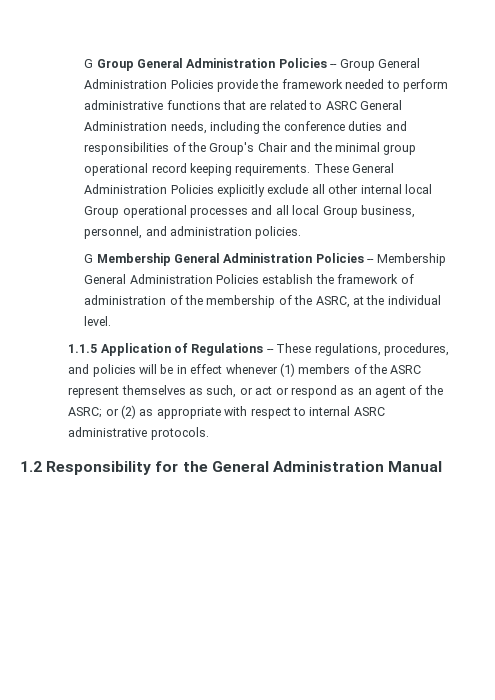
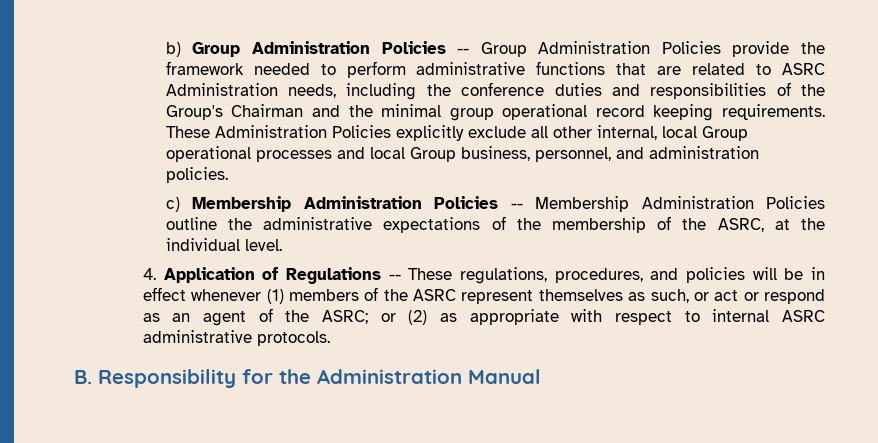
- G Group General Administration Policies -- Group General Administration Policies provide the framework needed to perform administrative functions that are related to ASRC General Administration needs, including the conference duties and responsibilities of the Group's Chair and the minimal group operational record keeping requirements.
+ b) Group Administration Policies -- Group Administration Policies provide the framework needed to perform administrative functions that are related to ASRC Administration needs, including the conference duties and responsibilities of the Group's Chairman and the minimal group operational record keeping requirements.
- These General Administration Policies explicitly exclude all other internal local Group operational processes and all local Group business, personnel, and administration policies.
+ These Administration Policies explicitly exclude all other internal, local Group operational processes and local Group business, personnel, and administration policies.
- G Membership General Administration Policies -- Membership General Administration Policies establish the framework of administration of the membership of the ASRC, at the individual level.
+ c) Membership Administration Policies -- Membership Administration Policies outline the administrative expectations of the membership of the ASRC, at the individual level.
- 1.1.5 Application of Regulations -- These regulations, procedures, and policies will be in effect whenever (1) members of the ASRC represent themselves as such, or act or respond as an agent of the ASRC; or (2) as appropriate with respect to internal ASRC administrative protocols.
+ 4. Application of Regulations -- These regulations, procedures, and policies will be in effect whenever (1) members of the ASRC represent themselves as such, or act or respond as an agent of the ASRC; or (2) as appropriate with respect to internal ASRC administrative protocols.
- 1.2 Responsibility for the General Administration Manual
+ B. Responsibility for the Administration Manual

